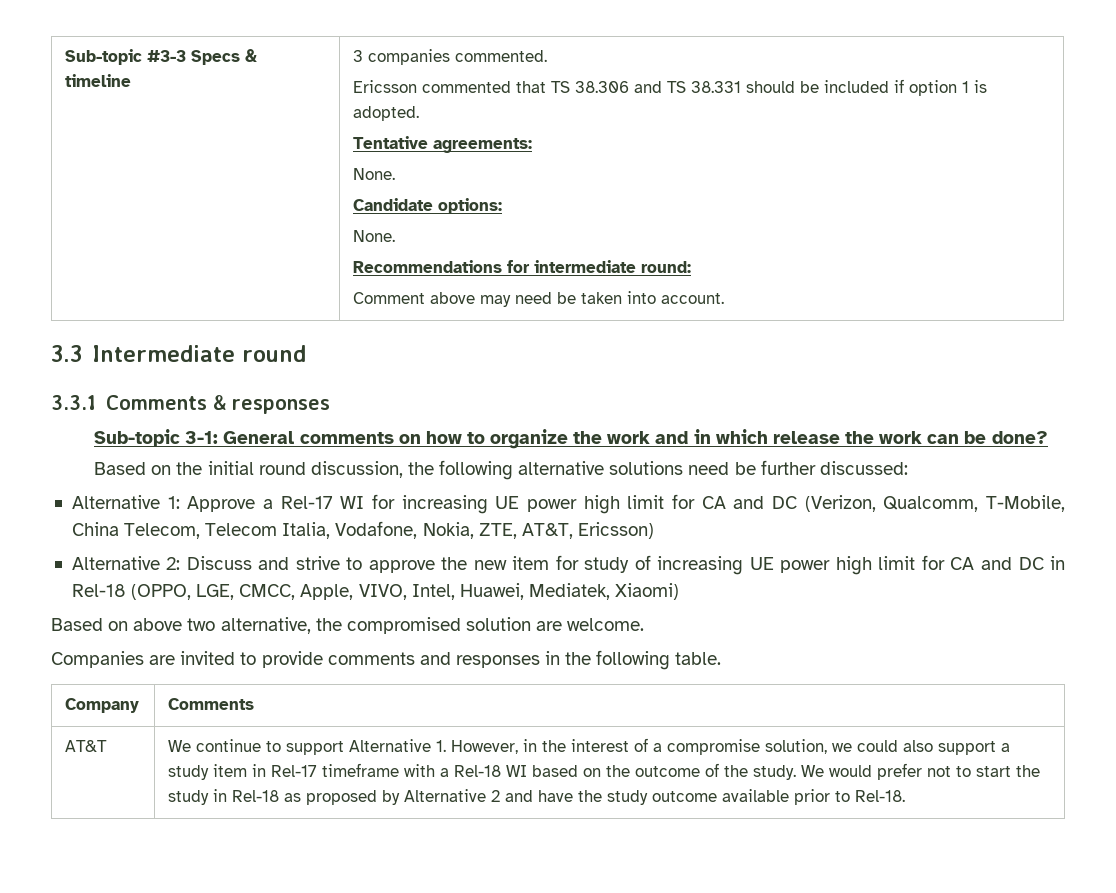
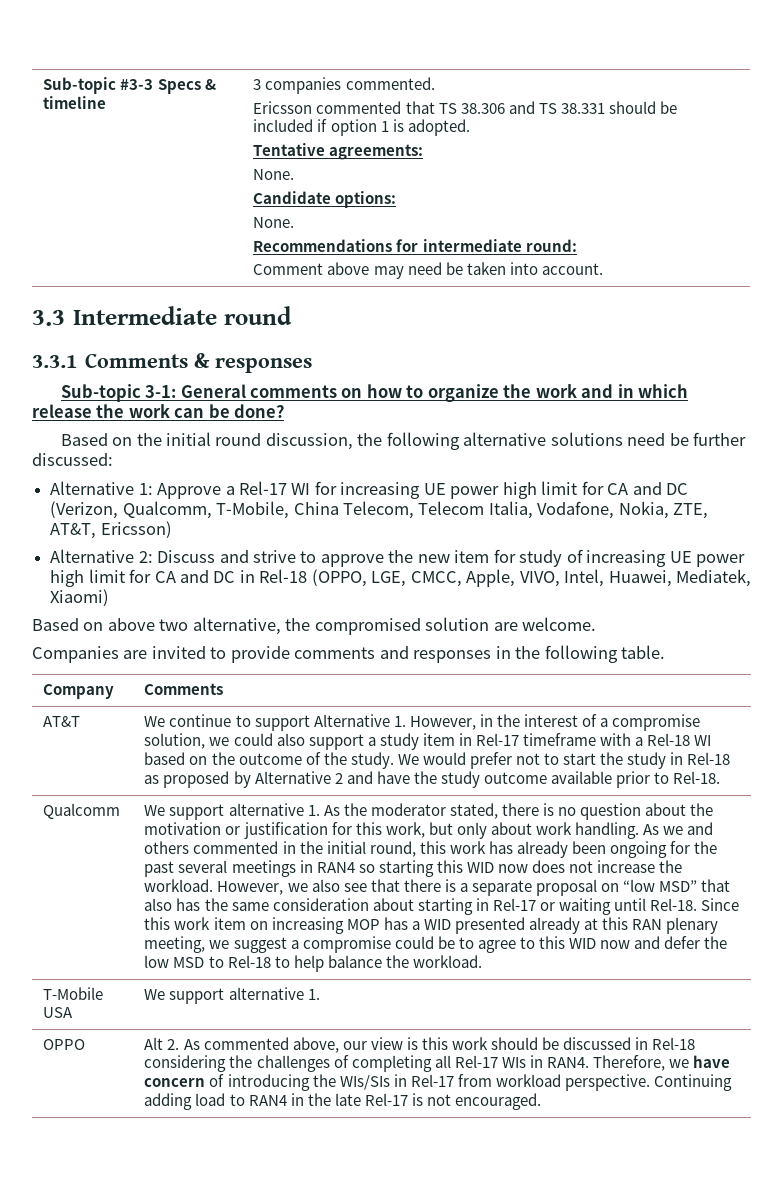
+ Qualcomm | We support alternative 1. As the moderator stated, there is no question about the motivation or justification for this work, but only about work handling. As we and others commented in the initial round, this work has already been ongoing for the past several meetings in RAN4 so starting this WID now does not increase the workload. However, we also see that there is a separate proposal on “low MSD” that also has the same consideration about starting in Rel-17 or waiting until Rel-18. Since this work item on increasing MOP has a WID presented already at this RAN plenary meeting, we suggest a compromise could be to agree to this WID now and defer the low MSD to Rel-18 to help balance the workload.
+ T-Mobile USA | We support alternative 1.
+ OPPO | Alt 2. As commented above, our view is this work should be discussed in Rel-18 considering the challenges of completing all Rel-17 WIs in RAN4. Therefore, we have concern of introducing the WIs/SIs in Rel-17 from workload perspective. Continuing adding load to RAN4 in the late Rel-17 is not encouraged.

